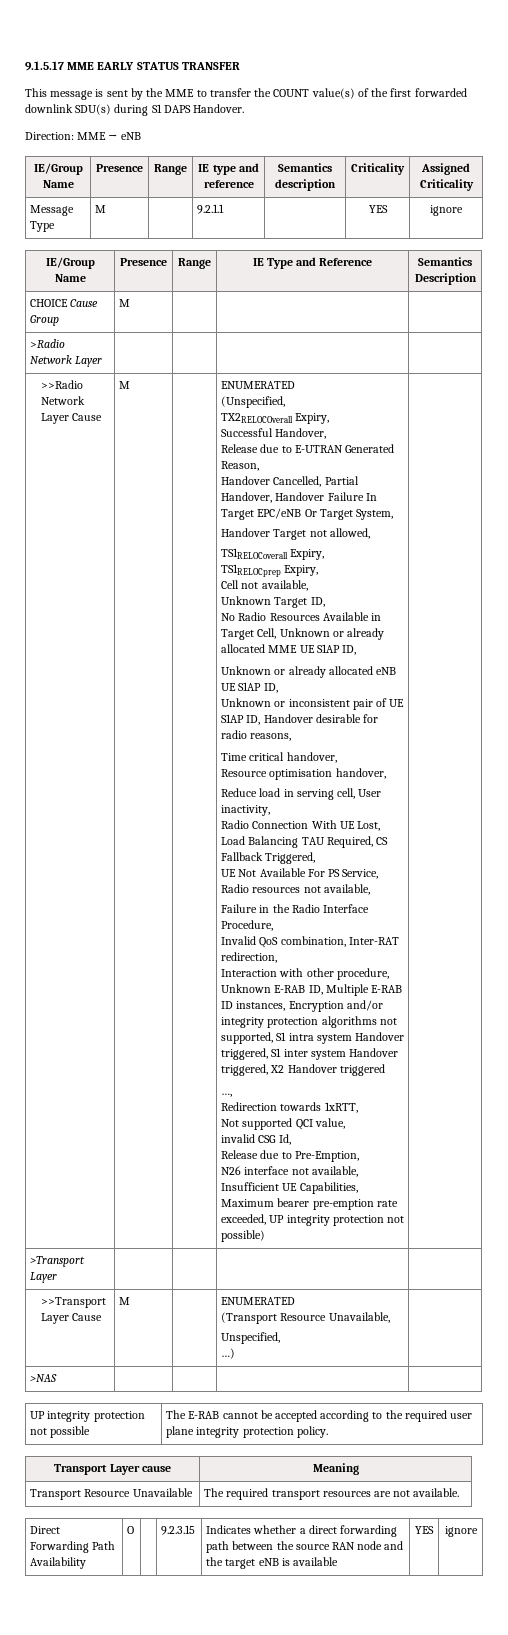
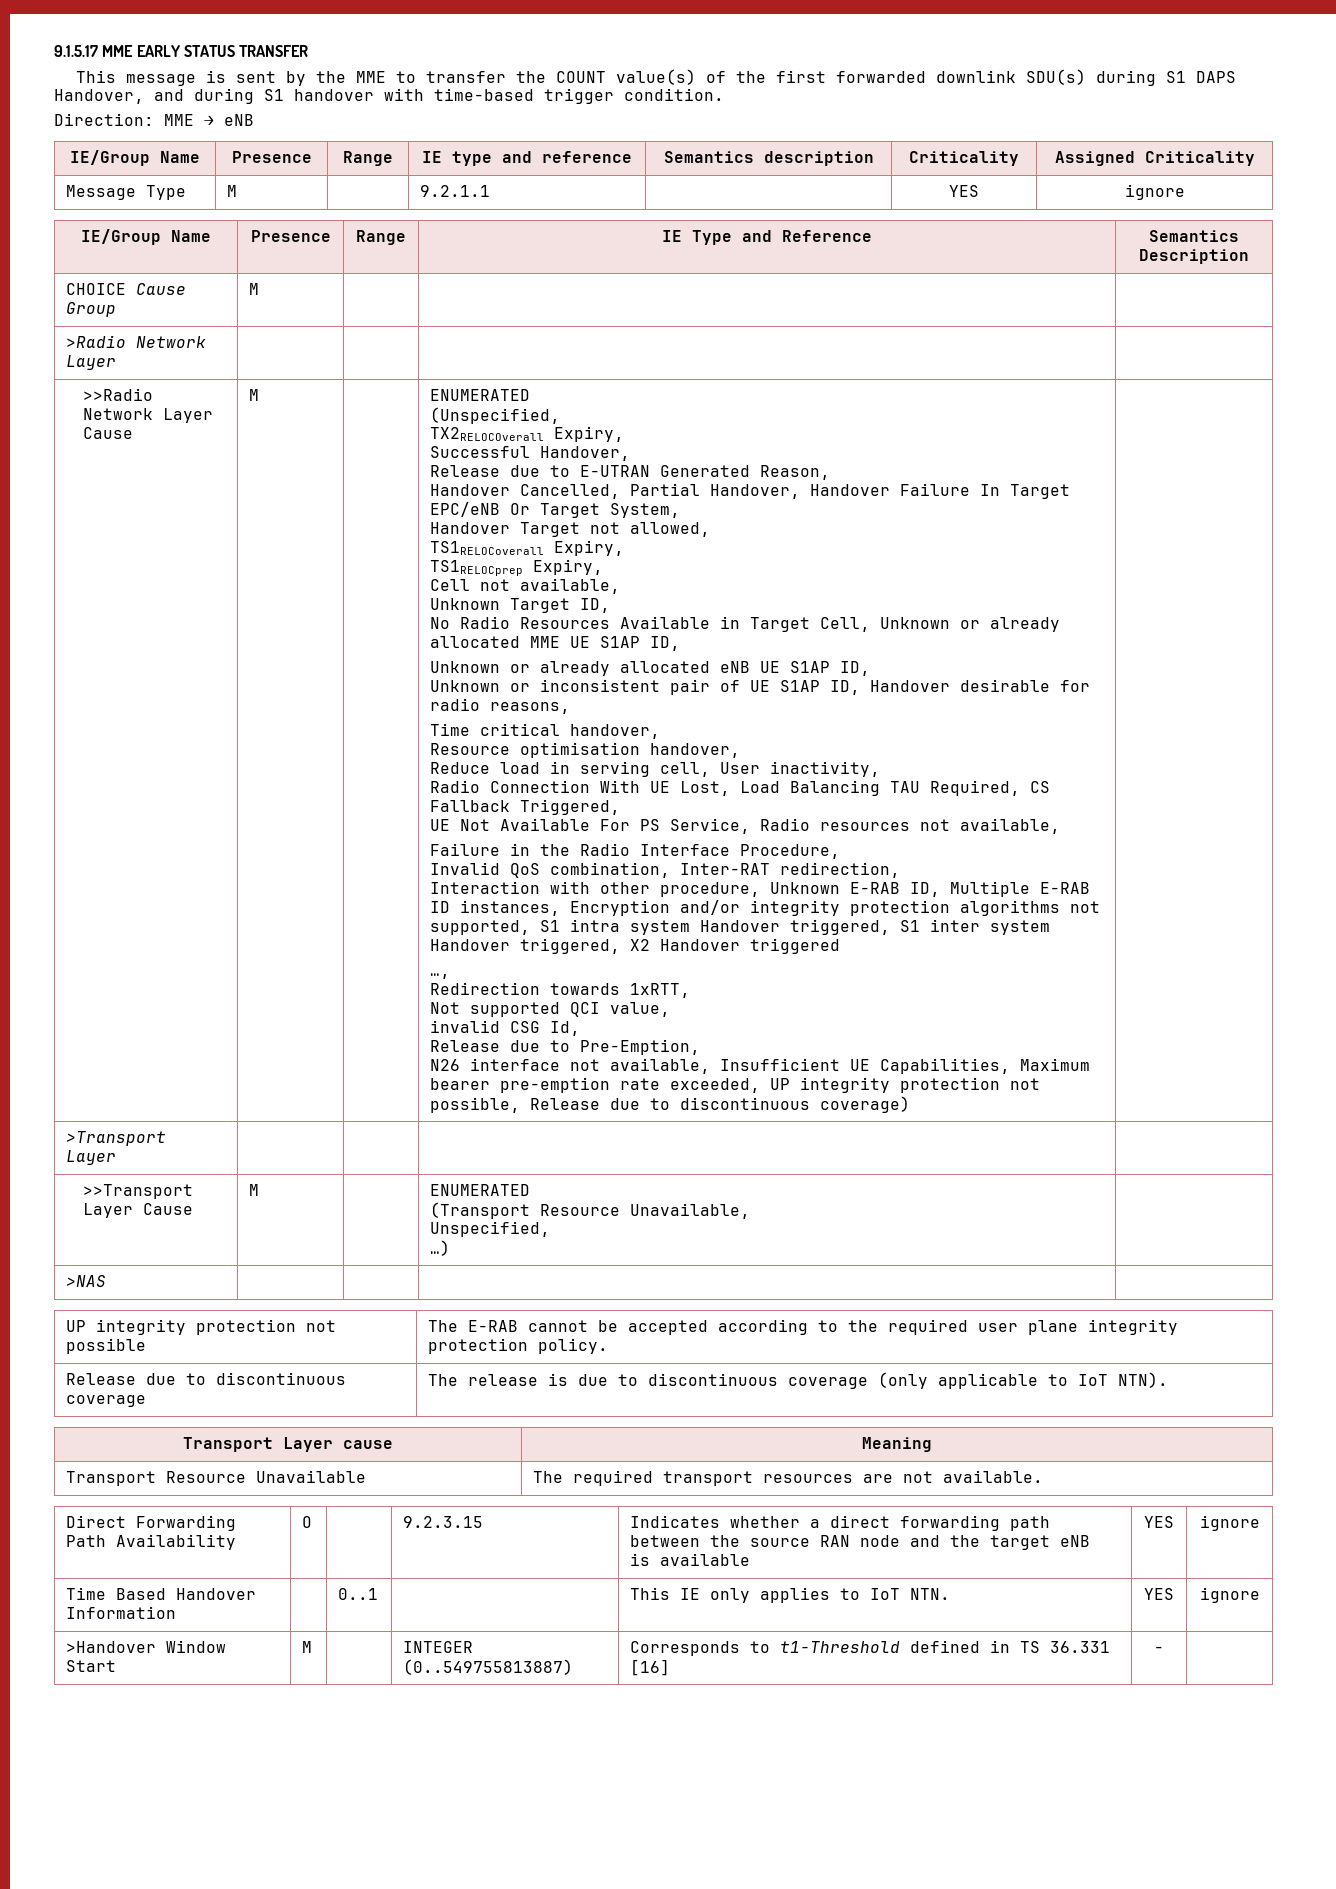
- This message is sent by the MME to transfer the COUNT value(s) of the first forwarded downlink SDU(s) during S1 DAPS Handover.
+ This message is sent by the MME to transfer the COUNT value(s) of the first forwarded downlink SDU(s) during S1 DAPS Handover, and during S1 handover with time-based trigger condition.
- N26 interface not available, Insufficient UE Capabilities, Maximum bearer pre-emption rate exceeded, UP integrity protection not possible)
+ N26 interface not available, Insufficient UE Capabilities, Maximum bearer pre-emption rate exceeded, UP integrity protection not possible, Release due to discontinuous coverage)
+ Release due to discontinuous coverage | The release is due to discontinuous coverage (only applicable to IoT NTN).
+ Time Based Handover Information | | 0..1 | | This IE only applies to IoT NTN. | YES | ignore
+ >Handover Window Start | M | | INTEGER (0..549755813887) | Corresponds to t1-Threshold defined in TS 36.331 [16] | - |

